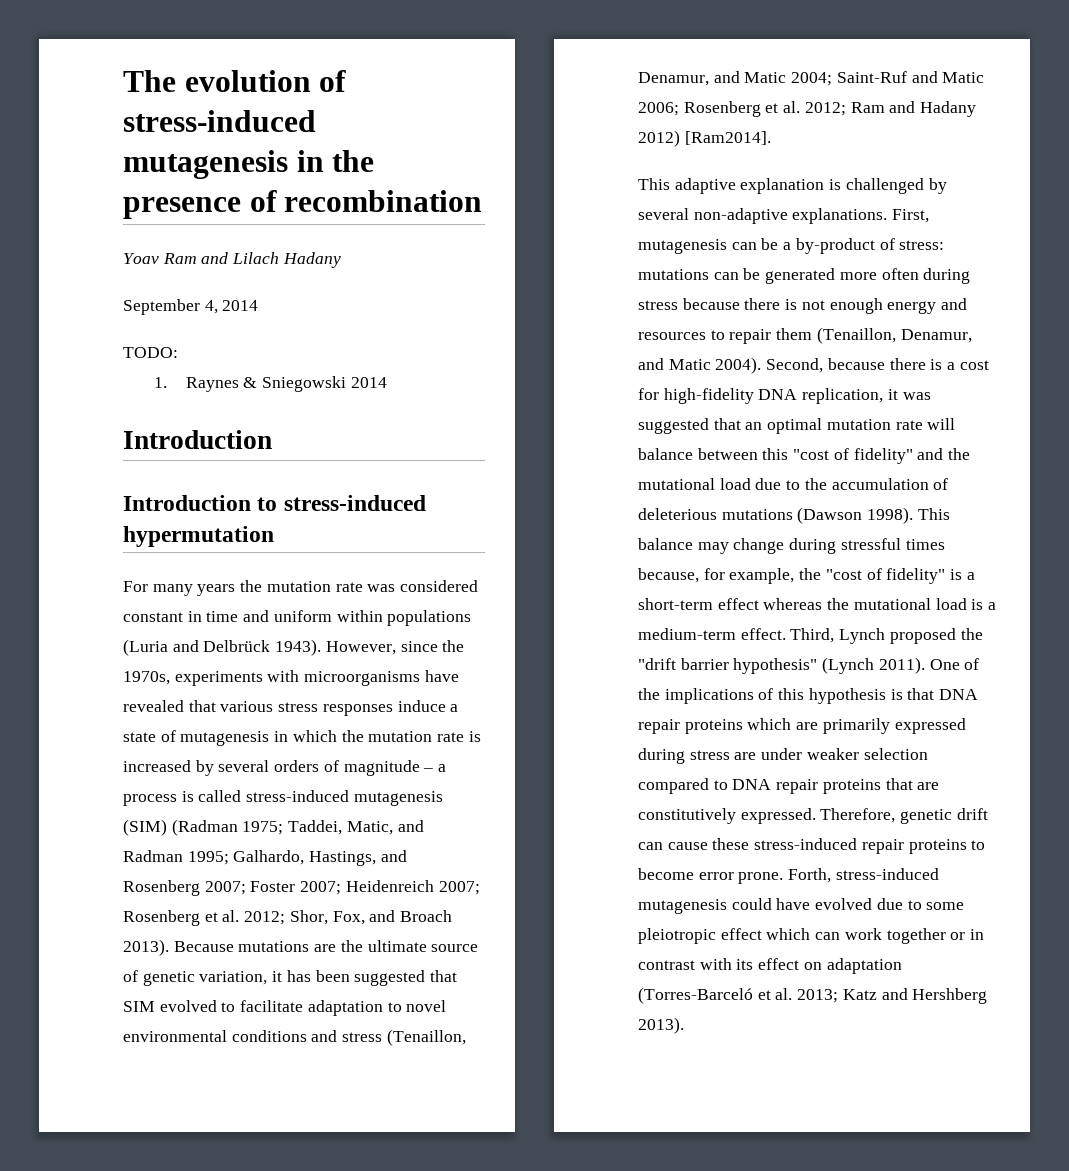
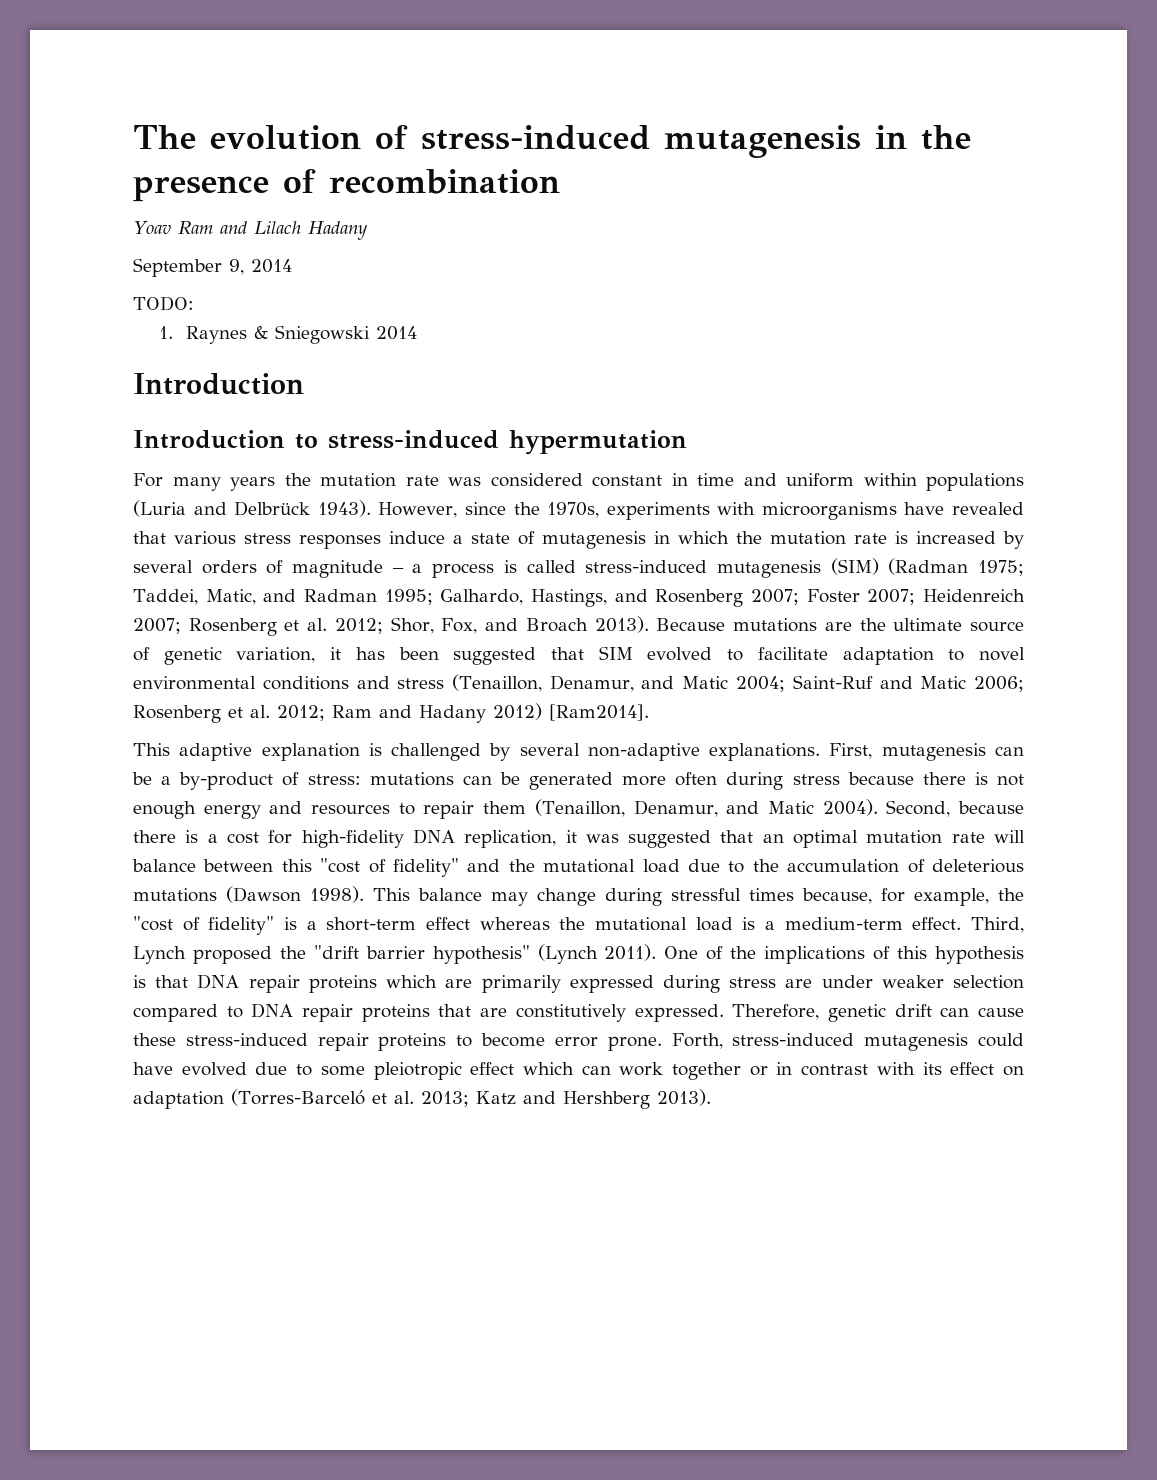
- September 4, 2014
+ September 9, 2014

